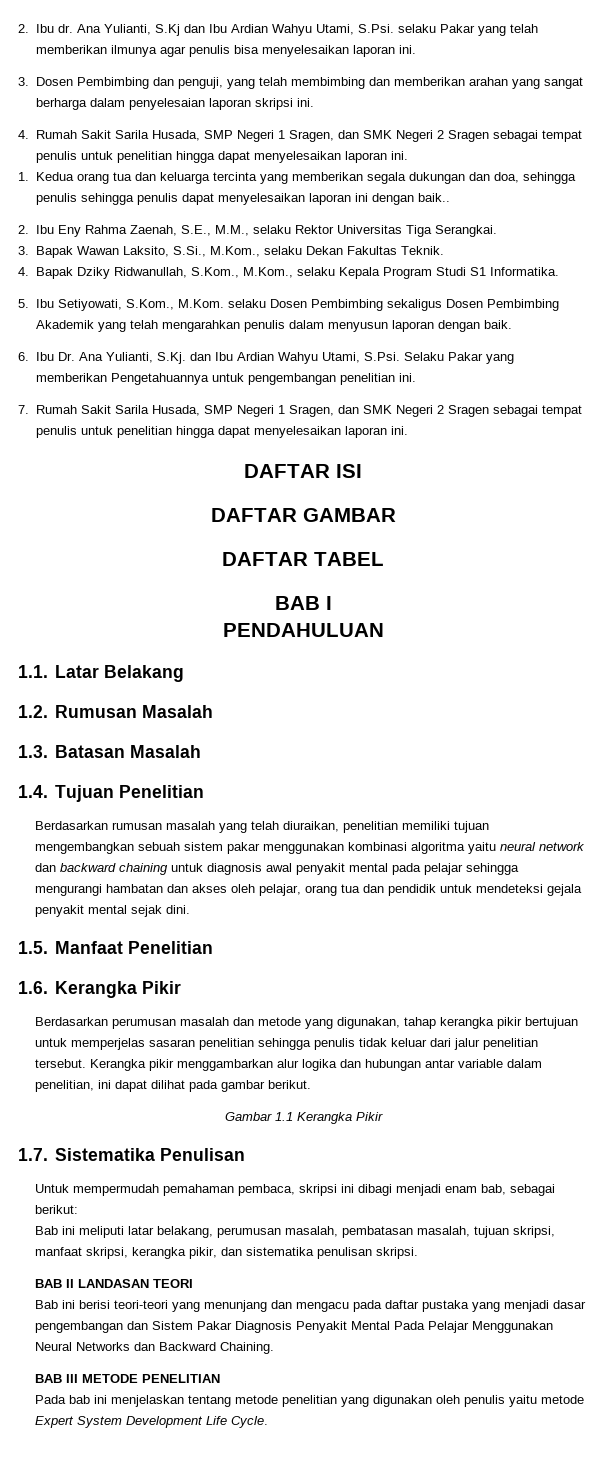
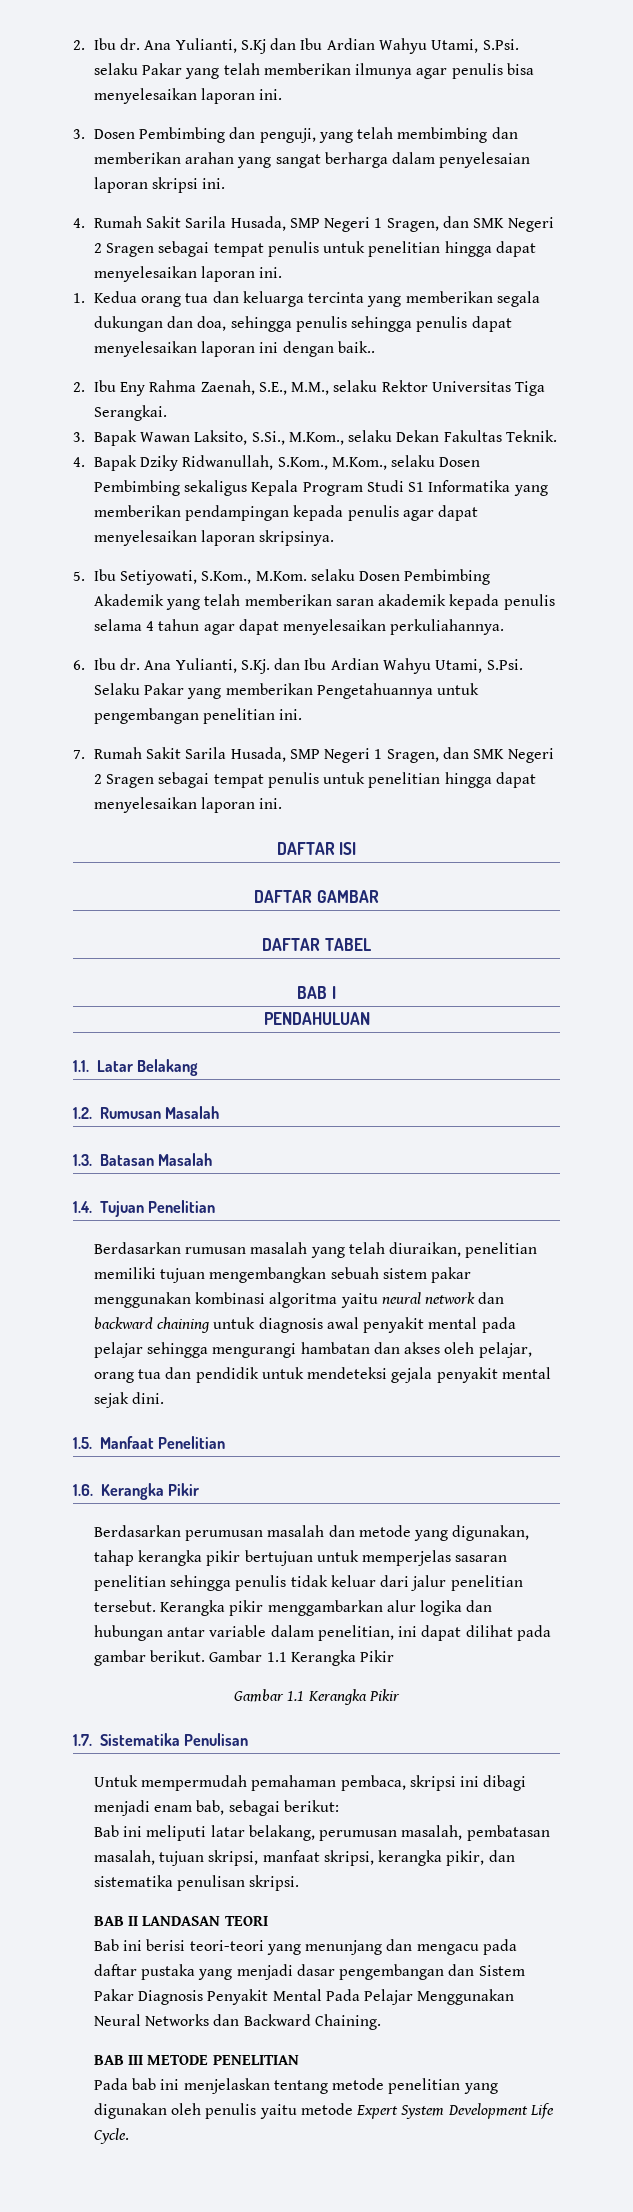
- 4. Bapak Dziky Ridwanullah, S.Kom., M.Kom., selaku Kepala Program Studi S1 Informatika.
+ 4. Bapak Dziky Ridwanullah, S.Kom., M.Kom., selaku Dosen Pembimbing sekaligus Kepala Program Studi S1 Informatika yang memberikan pendampingan kepada penulis agar dapat menyelesaikan laporan skripsinya.
- 5. Ibu Setiyowati, S.Kom., M.Kom. selaku Dosen Pembimbing sekaligus Dosen Pembimbing Akademik yang telah mengarahkan penulis dalam menyusun laporan dengan baik.
+ 5. Ibu Setiyowati, S.Kom., M.Kom. selaku Dosen Pembimbing Akademik yang telah memberikan saran akademik kepada penulis selama 4 tahun agar dapat menyelesaikan perkuliahannya.
- 6. Ibu Dr. Ana Yulianti, S.Kj. dan Ibu Ardian Wahyu Utami, S.Psi. Selaku Pakar yang memberikan Pengetahuannya untuk pengembangan penelitian ini.
+ 6. Ibu dr. Ana Yulianti, S.Kj. dan Ibu Ardian Wahyu Utami, S.Psi. Selaku Pakar yang memberikan Pengetahuannya untuk pengembangan penelitian ini.
- Kerangka pikir menggambarkan alur logika dan hubungan antar variable dalam penelitian, ini dapat dilihat pada gambar berikut.
+ Kerangka pikir menggambarkan alur logika dan hubungan antar variable dalam penelitian, ini dapat dilihat pada gambar berikut. Gambar 1.1 Kerangka Pikir

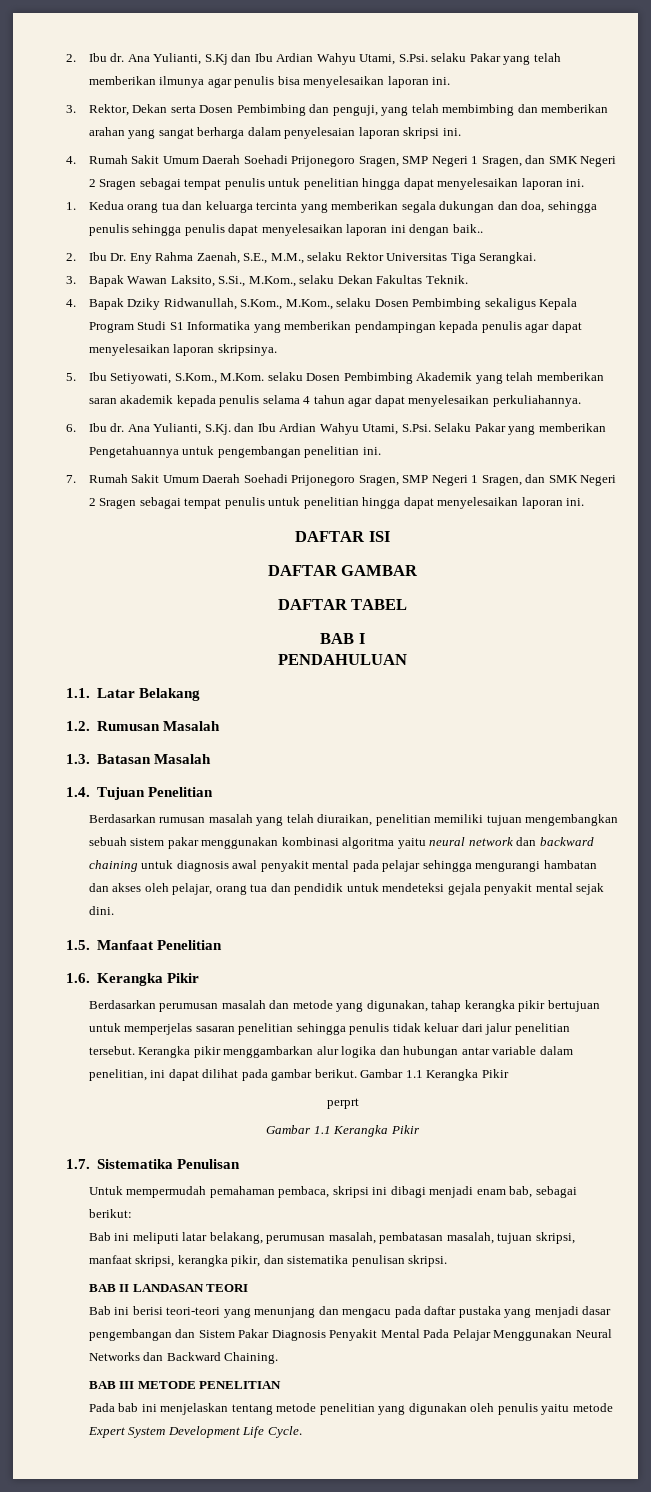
- 3. Dosen Pembimbing dan penguji, yang telah membimbing dan memberikan arahan yang sangat berharga dalam penyelesaian laporan skripsi ini.
+ 3. Rektor, Dekan serta Dosen Pembimbing dan penguji, yang telah membimbing dan memberikan arahan yang sangat berharga dalam penyelesaian laporan skripsi ini.
- 4. Rumah Sakit Sarila Husada, SMP Negeri 1 Sragen, dan SMK Negeri 2 Sragen sebagai tempat penulis untuk penelitian hingga dapat menyelesaikan laporan ini.
+ 4. Rumah Sakit Umum Daerah Soehadi Prijonegoro Sragen, SMP Negeri 1 Sragen, dan SMK Negeri 2 Sragen sebagai tempat penulis untuk penelitian hingga dapat menyelesaikan laporan ini.
- 2. Ibu Eny Rahma Zaenah, S.E., M.M., selaku Rektor Universitas Tiga Serangkai.
+ 2. Ibu Dr. Eny Rahma Zaenah, S.E., M.M., selaku Rektor Universitas Tiga Serangkai.
- 7. Rumah Sakit Sarila Husada, SMP Negeri 1 Sragen, dan SMK Negeri 2 Sragen sebagai tempat penulis untuk penelitian hingga dapat menyelesaikan laporan ini.
+ 7. Rumah Sakit Umum Daerah Soehadi Prijonegoro Sragen, SMP Negeri 1 Sragen, dan SMK Negeri 2 Sragen sebagai tempat penulis untuk penelitian hingga dapat menyelesaikan laporan ini.
+ perprt

